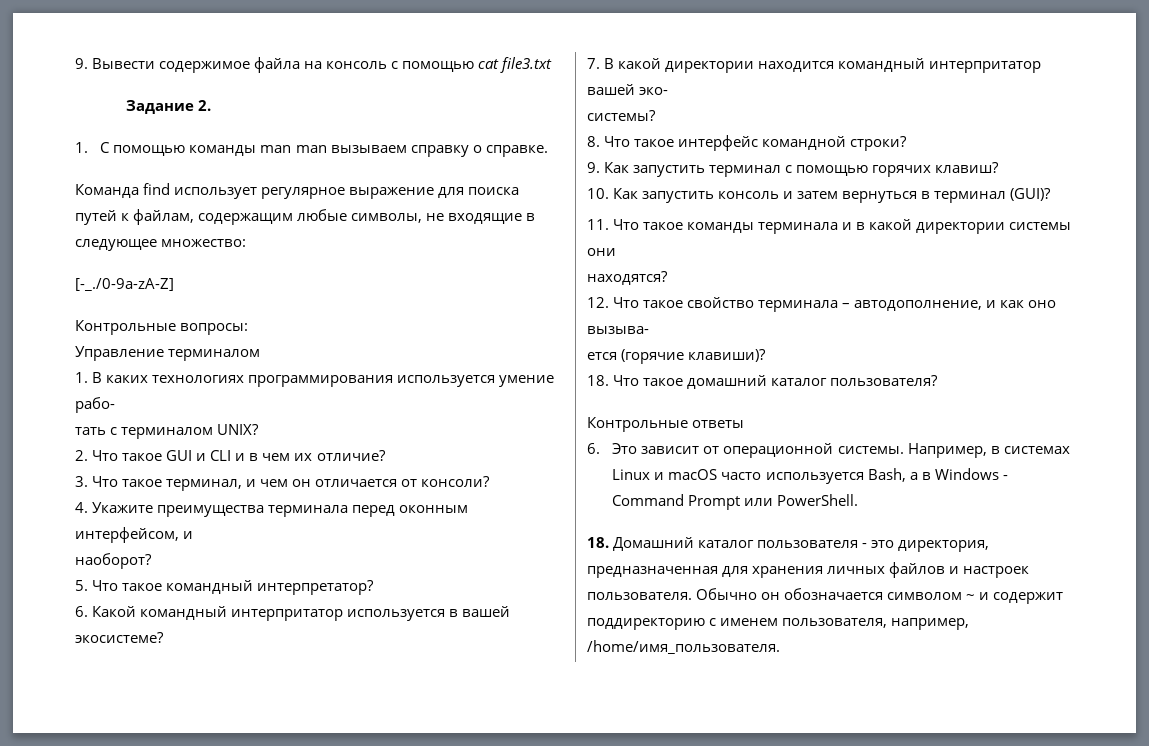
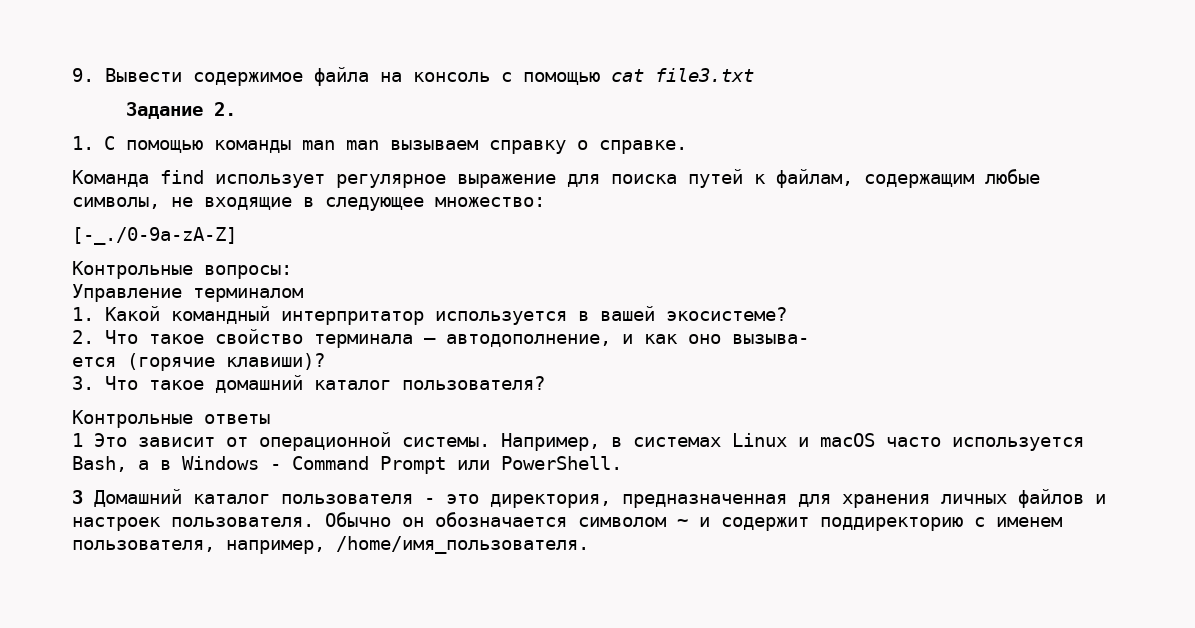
- 1. В каких технологиях программирования используется умение рабо-
- тать с терминалом UNIX?
- 2. Что такое GUI и CLI и в чем их отличие?
- 3. Что такое терминал, и чем он отличается от консоли?
- 4. Укажите преимущества терминала перед оконным интерфейсом, и
- наоборот?
- 5. Что такое командный интерпретатор?
- 6. Какой командный интерпритатор используется в вашей экосистеме?
+ 1. Какой командный интерпритатор используется в вашей экосистеме?
- 7. В какой директории находится командный интерпритатор вашей эко-
- системы?
- 8. Что такое интерфейс командной строки?
- 9. Как запустить терминал с помощью горячих клавиш?
- 10. Как запустить консоль и затем вернуться в терминал (GUI)?
- 11. Что такое команды терминала и в какой директории системы они
- находятся?
- 12. Что такое свойство терминала – автодополнение, и как оно вызыва-
+ 2. Что такое свойство терминала – автодополнение, и как оно вызыва-
- 18. Что такое домашний каталог пользователя?
+ 3. Что такое домашний каталог пользователя?
- 6. Это зависит от операционной системы.
+ 1 Это зависит от операционной системы.
- 18. Домашний каталог пользователя - это директория, предназначенная для хранения личных файлов и настроек пользователя.
+ 3 Домашний каталог пользователя - это директория, предназначенная для хранения личных файлов и настроек пользователя.

